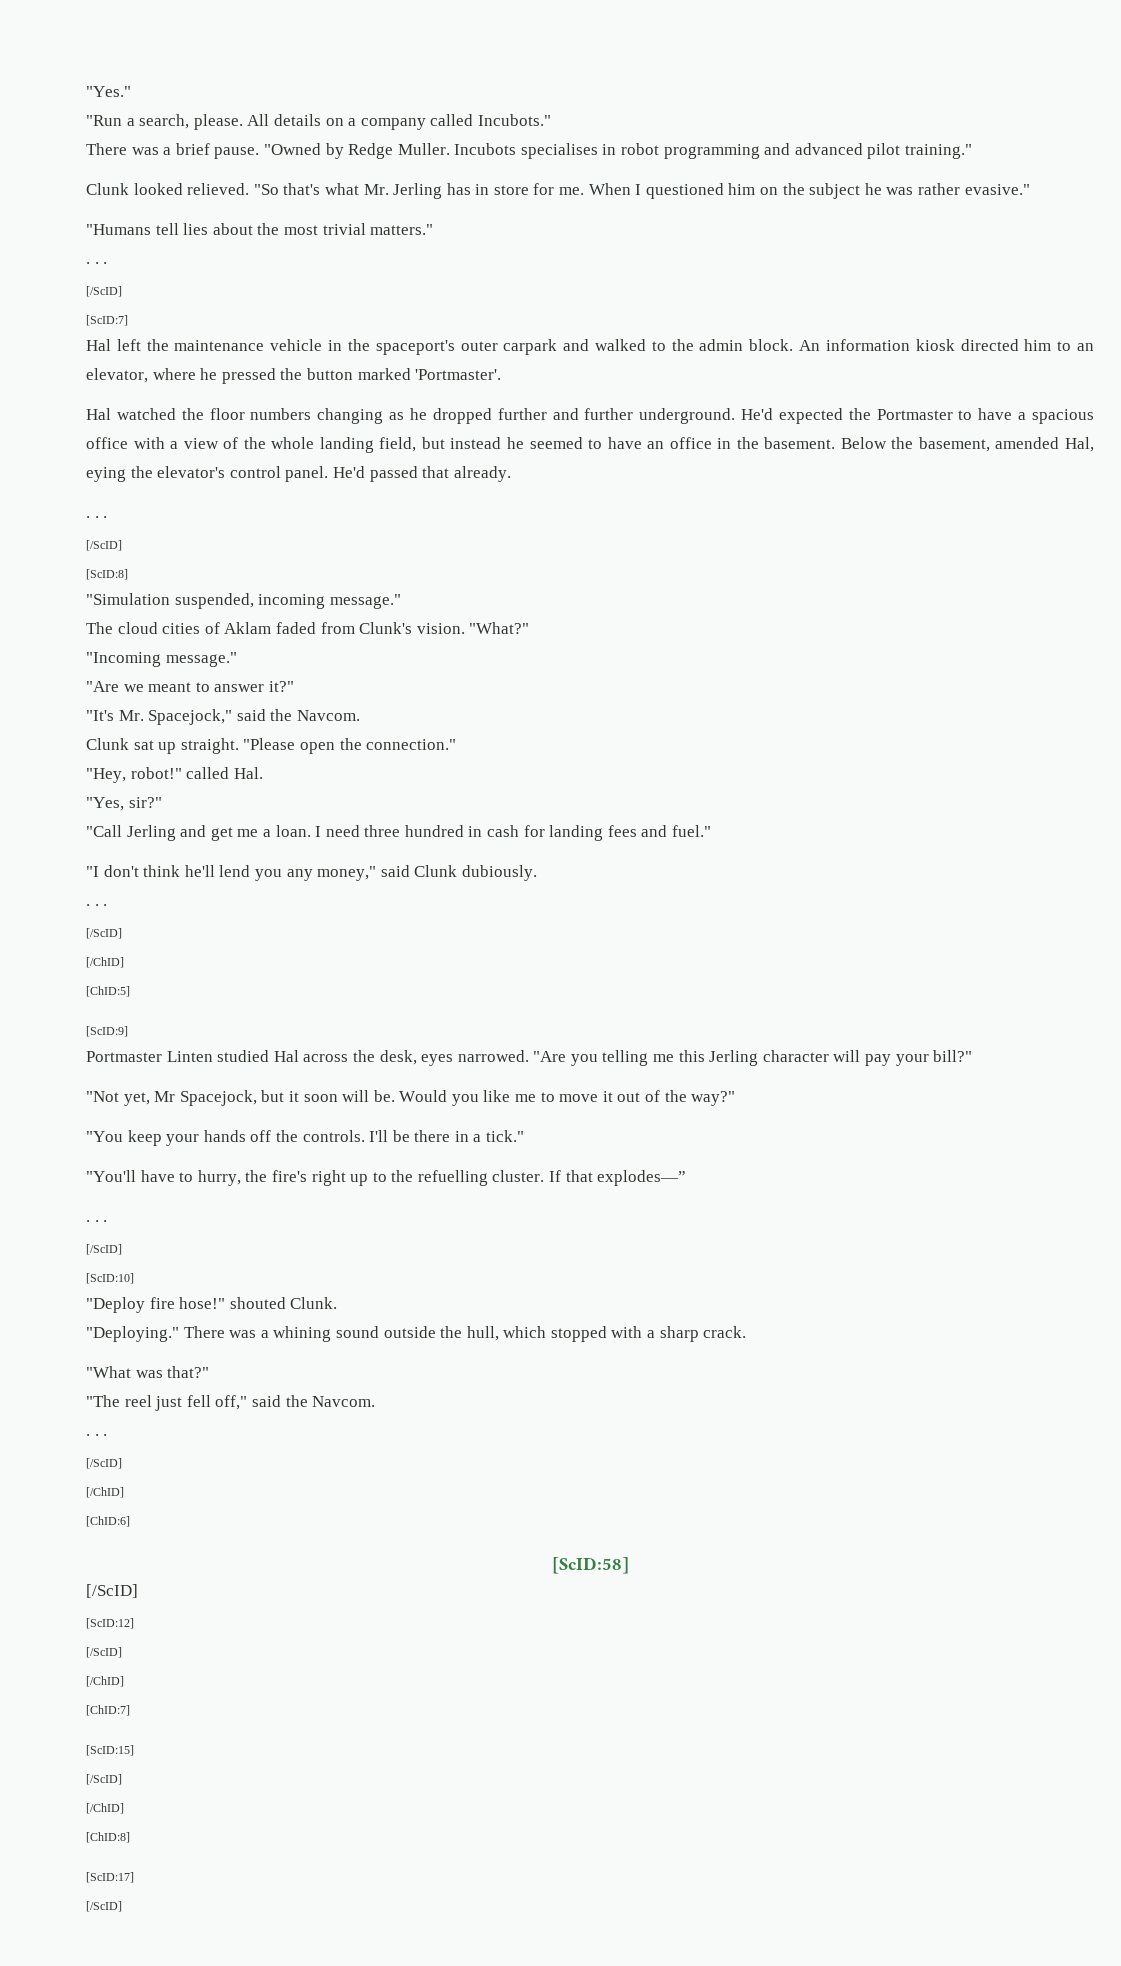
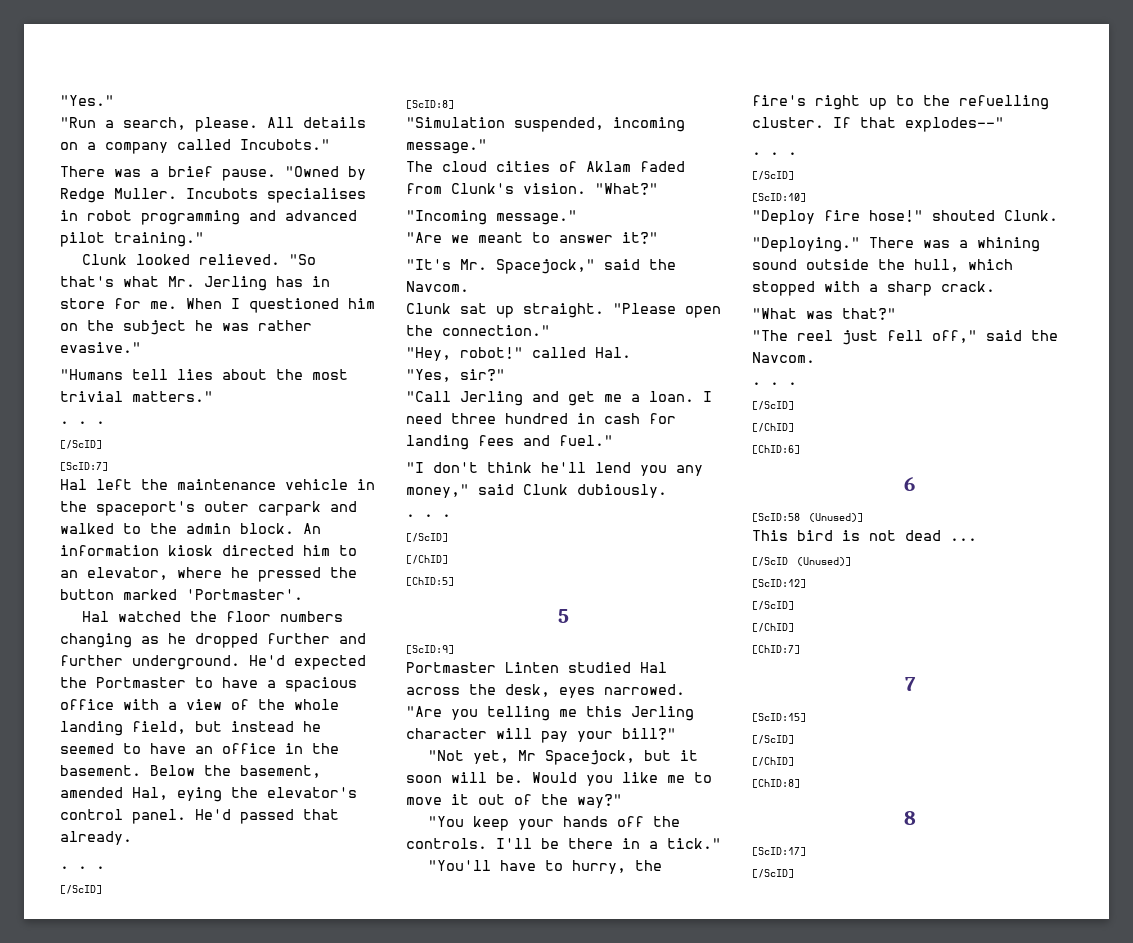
+ 5
- If that explodes—”
+ If that explodes--"
- [ScID:58]
- [/ScID]
+ 6
+ [ScID:58 (Unused)]
+ This bird is not dead ...
+ [/ScID (Unused)]
+ 7
+ 8

